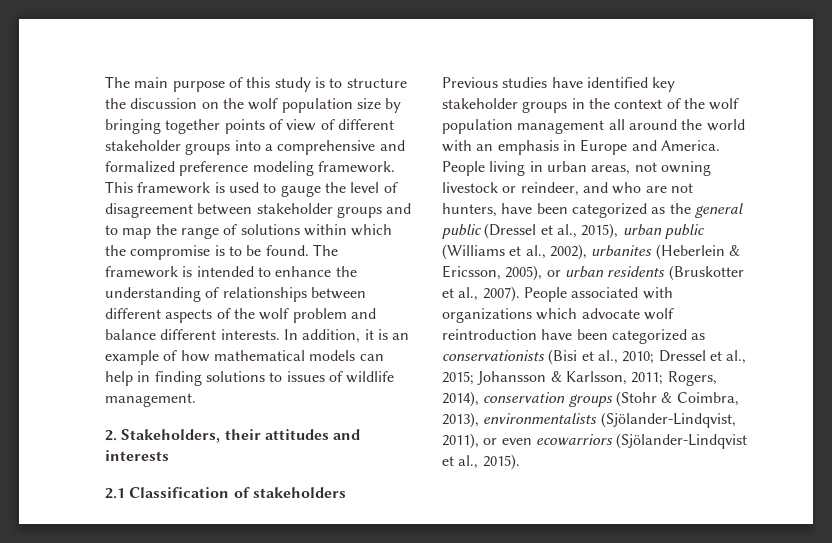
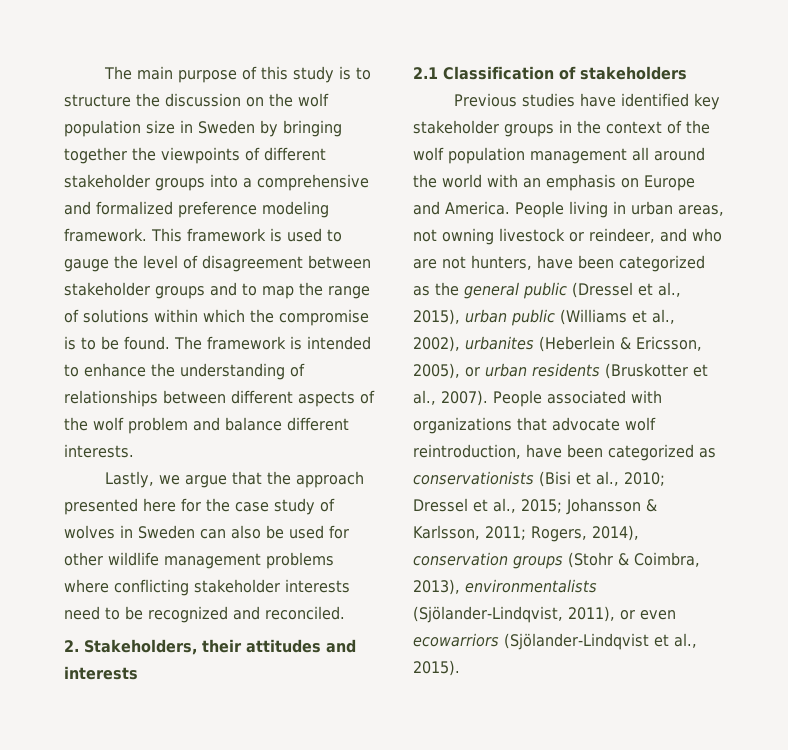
- The main purpose of this study is to structure the discussion on the wolf population size by bringing together points of view of different stakeholder groups into a comprehensive and formalized preference modeling framework.
+ The main purpose of this study is to structure the discussion on the wolf population size in Sweden by bringing together the viewpoints of different stakeholder groups into a comprehensive and formalized preference modeling framework.
- The framework is intended to enhance the understanding of relationships between different aspects of the wolf problem and balance different interests. In addition, it is an example of how mathematical models can help in finding solutions to issues of wildlife management.
+ The framework is intended to enhance the understanding of relationships between different aspects of the wolf problem and balance different interests.
+ Lastly, we argue that the approach presented here for the case study of wolves in Sweden can also be used for other wildlife management problems where conflicting stakeholder interests need to be recognized and reconciled.
- Previous studies have identified key stakeholder groups in the context of the wolf population management all around the world with an emphasis in Europe and America.
+ Previous studies have identified key stakeholder groups in the context of the wolf population management all around the world with an emphasis on Europe and America.
- People associated with organizations which advocate wolf reintroduction have been categorized as conservationists (Bisi et al., 2010; Dressel et al., 2015; Johansson & Karlsson, 2011; Rogers, 2014), conservation groups (Stohr & Coimbra, 2013), environmentalists (Sjölander-Lindqvist, 2011), or even ecowarriors (Sjölander-Lindqvist et al., 2015).
+ People associated with organizations that advocate wolf reintroduction, have been categorized as conservationists (Bisi et al., 2010; Dressel et al., 2015; Johansson & Karlsson, 2011; Rogers, 2014), conservation groups (Stohr & Coimbra, 2013), environmentalists (Sjölander-Lindqvist, 2011), or even ecowarriors (Sjölander-Lindqvist et al., 2015).

